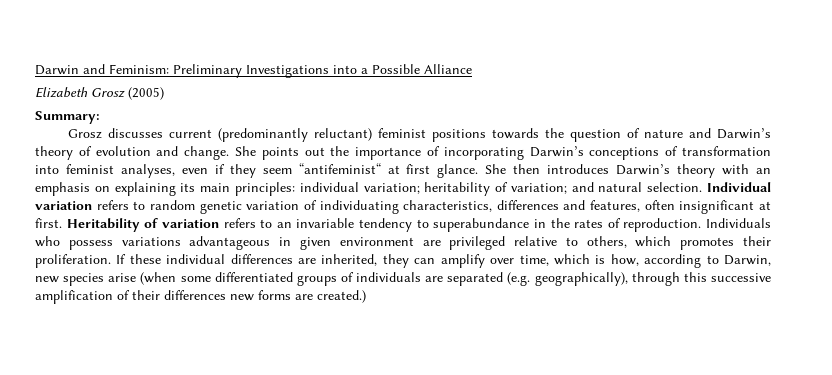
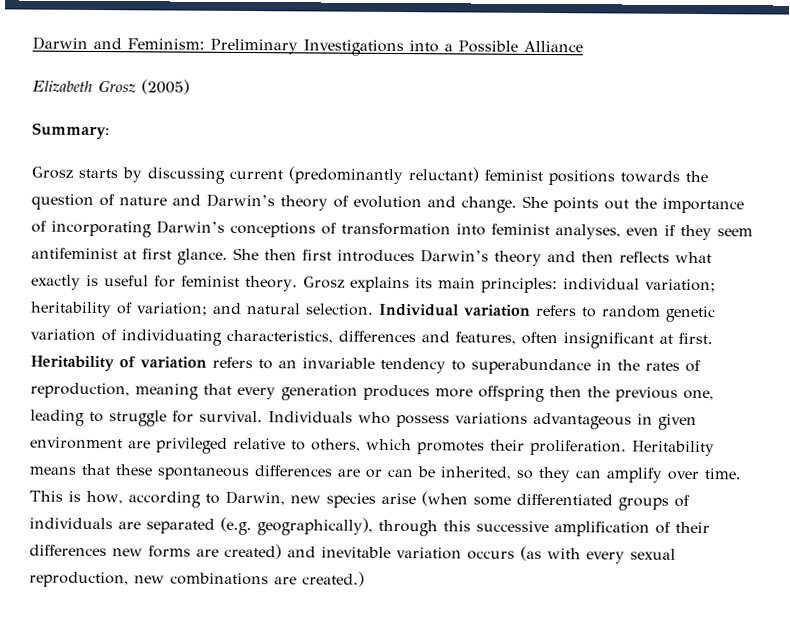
- Grosz discusses current (predominantly reluctant) feminist positions towards the question of nature and Darwin’s theory of evolution and change.
+ Grosz starts by discussing current (predominantly reluctant) feminist positions towards the question of nature and Darwin’s theory of evolution and change.
- She points out the importance of incorporating Darwin’s conceptions of transformation into feminist analyses, even if they seem “antifeminist“ at first glance.
+ She points out the importance of incorporating Darwin’s conceptions of transformation into feminist analyses, even if they seem antifeminist at first glance.
- She then introduces Darwin’s theory with an emphasis on explaining its main principles: individual variation; heritability of variation; and natural selection.
+ She then first introduces Darwin’s theory and then reflects what exactly is useful for feminist theory. Grosz explains its main principles: individual variation; heritability of variation; and natural selection.
- Heritability of variation refers to an invariable tendency to superabundance in the rates of reproduction.
+ Heritability of variation refers to an invariable tendency to superabundance in the rates of reproduction, meaning that every generation produces more offspring then the previous one, leading to struggle for survival.
- If these individual differences are inherited, they can amplify over time, which is how, according to Darwin, new species arise (when some differentiated groups of individuals are separated (e.g. geographically), through this successive amplification of their differences new forms are created.)
+ Heritability means that these spontaneous differences are or can be inherited, so they can amplify over time. This is how, according to Darwin, new species arise (when some differentiated groups of individuals are separated (e.g. geographically), through this successive amplification of their differences new forms are created) and inevitable variation occurs (as with every sexual reproduction, new combinations are created.)

